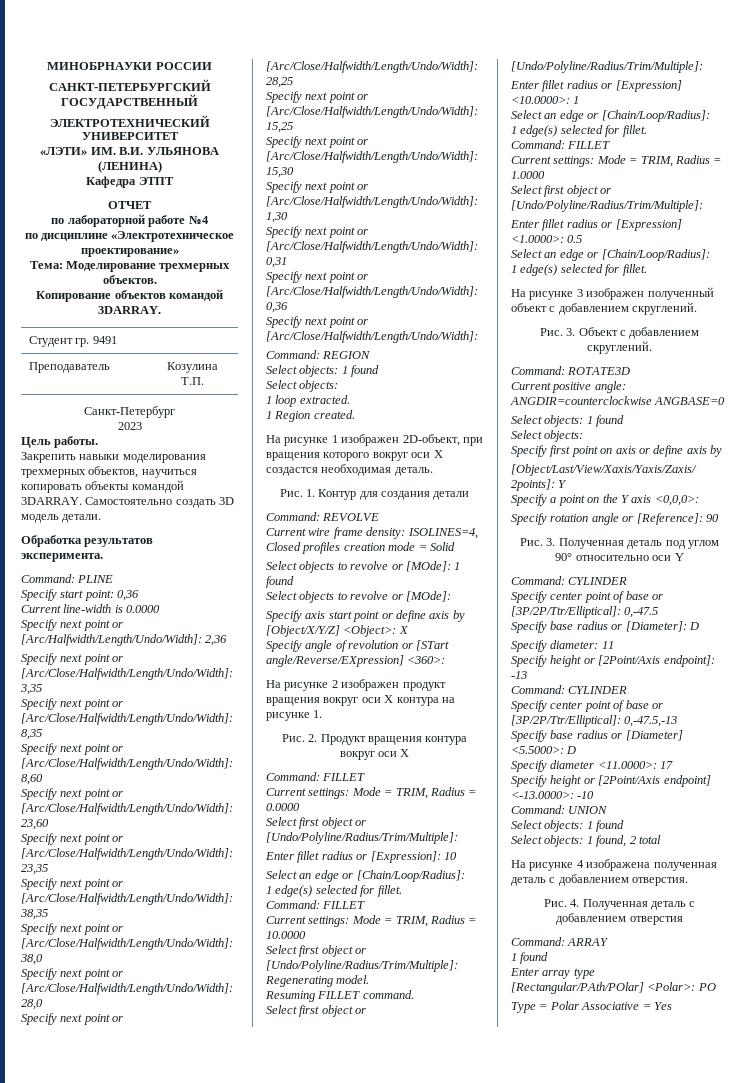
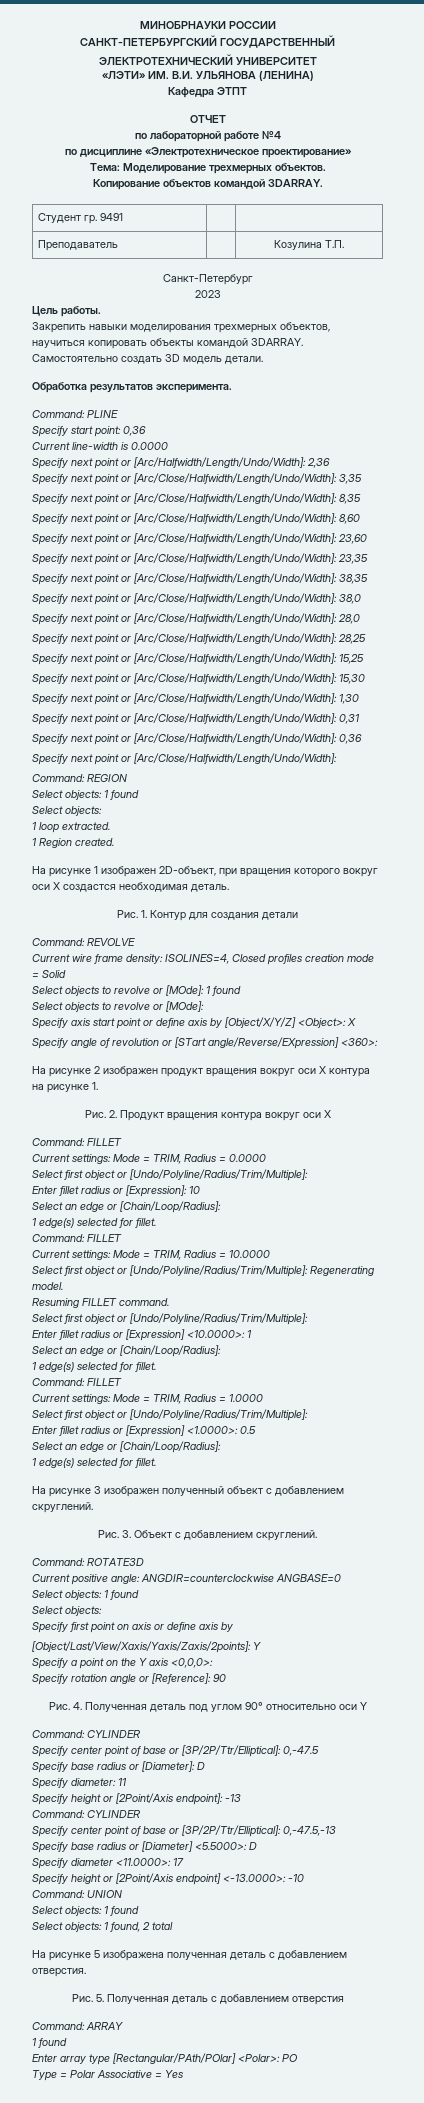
- Рис. 3. Полученная деталь под углом 90° относительно оси Y
+ Рис. 4. Полученная деталь под углом 90° относительно оси Y
- На рисунке 4 изображена полученная деталь с добавлением отверстия.
+ На рисунке 5 изображена полученная деталь с добавлением отверстия.
- Рис. 4. Полученная деталь с добавлением отверстия
+ Рис. 5. Полученная деталь с добавлением отверстия

